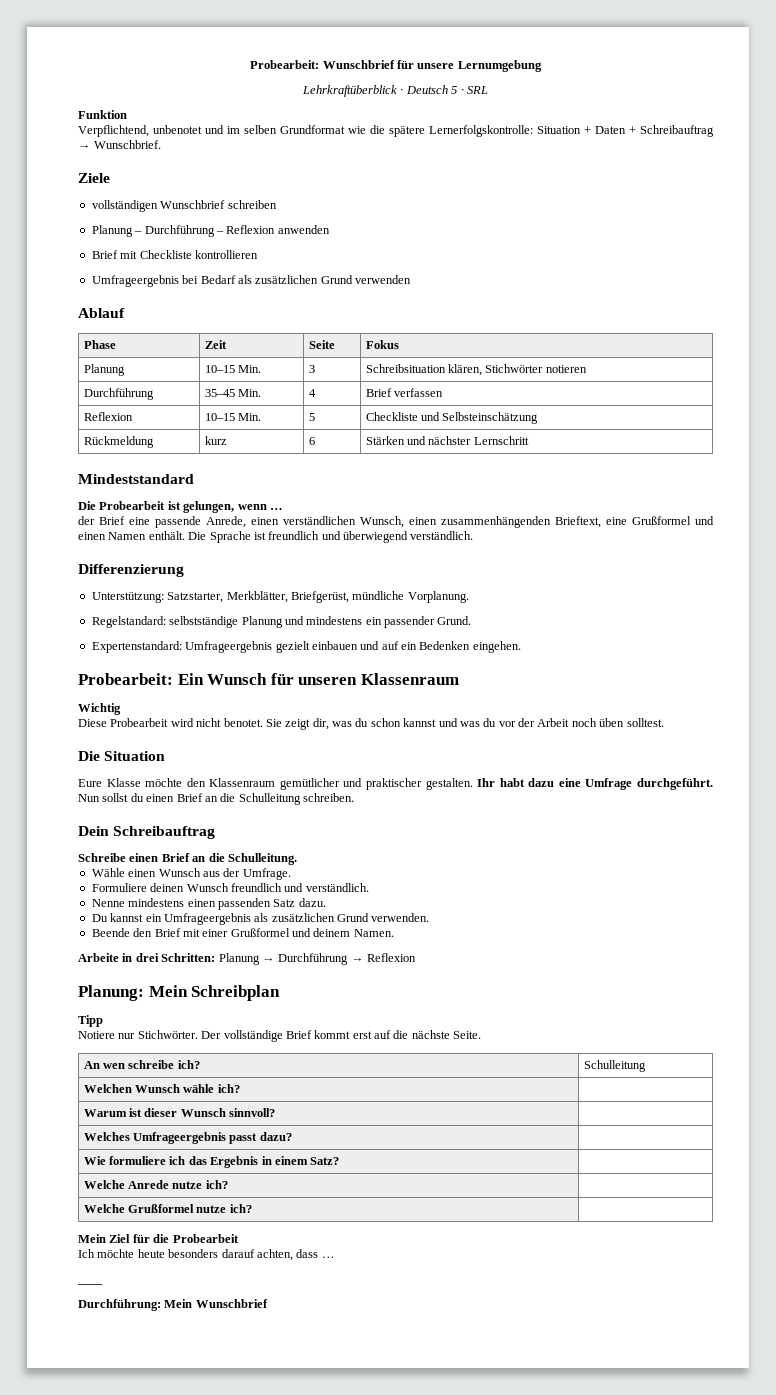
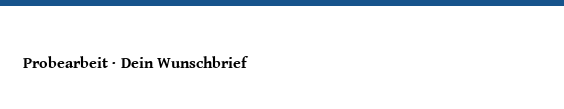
- Probearbeit: Wunschbrief für unsere Lernumgebung
- Lehrkraftüberblick · Deutsch 5 · SRL
- Funktion
- Verpflichtend, unbenotet und im selben Grundformat wie die spätere Lernerfolgskontrolle: Situation + Daten + Schreibauftrag → Wunschbrief.
- Ziele
- vollständigen Wunschbrief schreiben
- Planung – Durchführung – Reflexion anwenden
- Brief mit Checkliste kontrollieren
- Umfrageergebnis bei Bedarf als zusätzlichen Grund verwenden
- Ablauf
- Phase | Zeit | Seite | Fokus
- Planung | 10–15 Min. | 3 | Schreibsituation klären, Stichwörter notieren
- Durchführung | 35–45 Min. | 4 | Brief verfassen
- Reflexion | 10–15 Min. | 5 | Checkliste und Selbsteinschätzung
- Rückmeldung | kurz | 6 | Stärken und nächster Lernschritt
- Mindeststandard
- Die Probearbeit ist gelungen, wenn …
- der Brief eine passende Anrede, einen verständlichen Wunsch, einen zusammenhängenden Brieftext, eine Grußformel und einen Namen enthält. Die Sprache ist freundlich und überwiegend verständlich.
- Differenzierung
- Unterstützung: Satzstarter, Merkblätter, Briefgerüst, mündliche Vorplanung.
- Regelstandard: selbstständige Planung und mindestens ein passender Grund.
- Expertenstandard: Umfrageergebnis gezielt einbauen und auf ein Bedenken eingehen.
- Probearbeit: Ein Wunsch für unseren Klassenraum
- Wichtig
- Diese Probearbeit wird nicht benotet. Sie zeigt dir, was du schon kannst und was du vor der Arbeit noch üben solltest.
- Die Situation
- Eure Klasse möchte den Klassenraum gemütlicher und praktischer gestalten. Ihr habt dazu eine Umfrage durchgeführt. Nun sollst du einen Brief an die Schulleitung schreiben.
- Dein Schreibauftrag
- Schreibe einen Brief an die Schulleitung.
- Wähle einen Wunsch aus der Umfrage.
- Formuliere deinen Wunsch freundlich und verständlich.
- Nenne mindestens einen passenden Satz dazu.
- Du kannst ein Umfrageergebnis als zusätzlichen Grund verwenden.
- Beende den Brief mit einer Grußformel und deinem Namen.
- Arbeite in drei Schritten: Planung → Durchführung → Reflexion
- Planung: Mein Schreibplan
- Tipp
- Notiere nur Stichwörter. Der vollständige Brief kommt erst auf die nächste Seite.
- An wen schreibe ich? | Schulleitung
- Welchen Wunsch wähle ich? |
- Warum ist dieser Wunsch sinnvoll? |
- Welches Umfrageergebnis passt dazu? |
- Wie formuliere ich das Ergebnis in einem Satz? |
- Welche Anrede nutze ich? |
- Welche Grußformel nutze ich? |
- Mein Ziel für die Probearbeit
- Ich möchte heute besonders darauf achten, dass …
- ____
- Durchführung: Mein Wunschbrief
+ Probearbeit · Dein Wunschbrief

